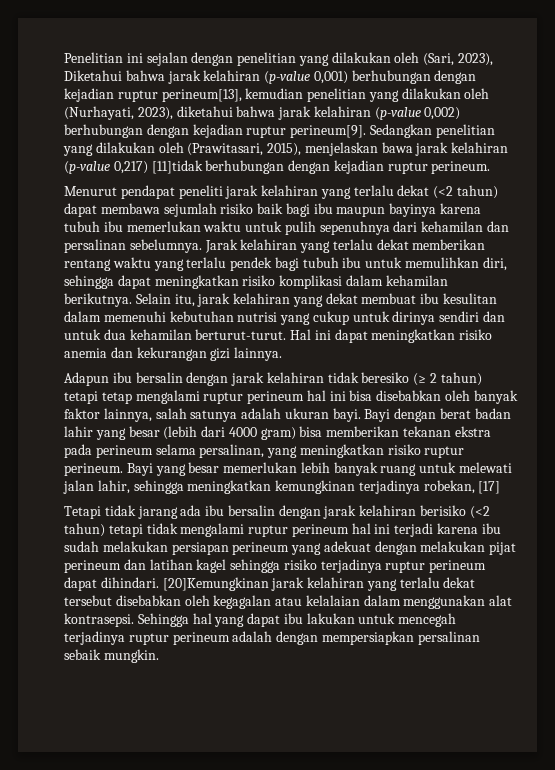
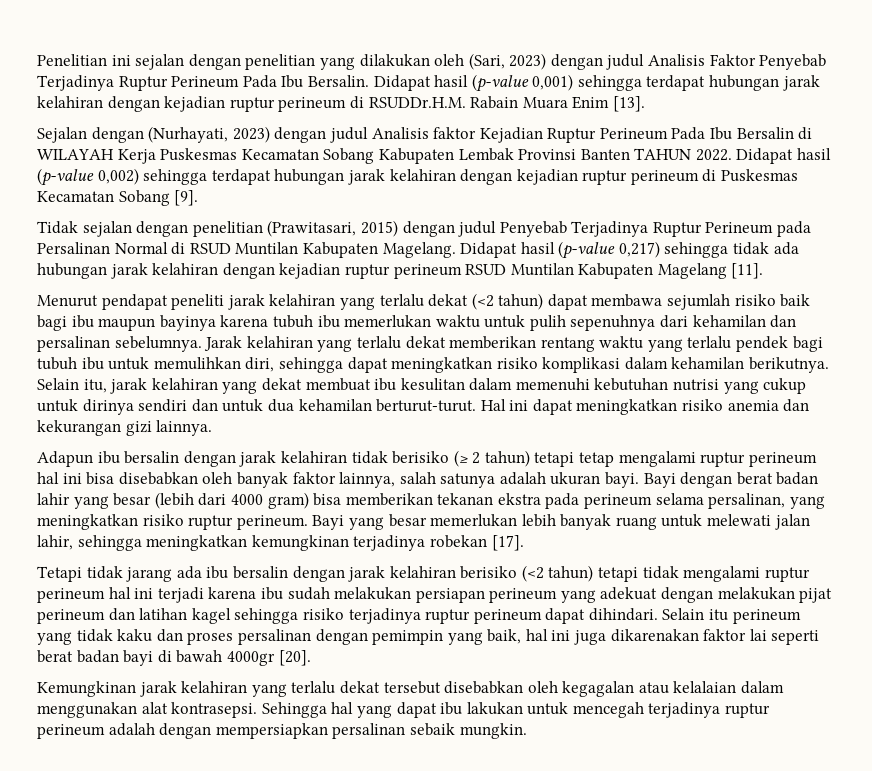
- Penelitian ini sejalan dengan penelitian yang dilakukan oleh (Sari, 2023), Diketahui bahwa jarak kelahiran (p-value 0,001) berhubungan dengan kejadian ruptur perineum[13], kemudian penelitian yang dilakukan oleh (Nurhayati, 2023), diketahui bahwa jarak kelahiran (p-value 0,002) berhubungan dengan kejadian ruptur perineum[9]. Sedangkan penelitian yang dilakukan oleh (Prawitasari, 2015), menjelaskan bawa jarak kelahiran (p-value 0,217) [11]tidak berhubungan dengan kejadian ruptur perineum.
+ Penelitian ini sejalan dengan penelitian yang dilakukan oleh (Sari, 2023) dengan judul Analisis Faktor Penyebab Terjadinya Ruptur Perineum Pada Ibu Bersalin. Didapat hasil (p-value 0,001) sehingga terdapat hubungan jarak kelahiran dengan kejadian ruptur perineum di RSUDDr.H.M. Rabain Muara Enim [13].
+ Sejalan dengan (Nurhayati, 2023) dengan judul Analisis faktor Kejadian Ruptur Perineum Pada Ibu Bersalin di WILAYAH Kerja Puskesmas Kecamatan Sobang Kabupaten Lembak Provinsi Banten TAHUN 2022. Didapat hasil (p-value 0,002) sehingga terdapat hubungan jarak kelahiran dengan kejadian ruptur perineum di Puskesmas Kecamatan Sobang [9].
+ Tidak sejalan dengan penelitian (Prawitasari, 2015) dengan judul Penyebab Terjadinya Ruptur Perineum pada Persalinan Normal di RSUD Muntilan Kabupaten Magelang. Didapat hasil (p-value 0,217) sehingga tidak ada hubungan jarak kelahiran dengan kejadian ruptur perineum RSUD Muntilan Kabupaten Magelang [11].
- Adapun ibu bersalin dengan jarak kelahiran tidak beresiko (≥ 2 tahun) tetapi tetap mengalami ruptur perineum hal ini bisa disebabkan oleh banyak faktor lainnya, salah satunya adalah ukuran bayi.
+ Adapun ibu bersalin dengan jarak kelahiran tidak berisiko (≥ 2 tahun) tetapi tetap mengalami ruptur perineum hal ini bisa disebabkan oleh banyak faktor lainnya, salah satunya adalah ukuran bayi.
- Bayi yang besar memerlukan lebih banyak ruang untuk melewati jalan lahir, sehingga meningkatkan kemungkinan terjadinya robekan, [17]
+ Bayi yang besar memerlukan lebih banyak ruang untuk melewati jalan lahir, sehingga meningkatkan kemungkinan terjadinya robekan [17].
- [20]Kemungkinan jarak kelahiran yang terlalu dekat tersebut disebabkan oleh kegagalan atau kelalaian dalam menggunakan alat kontrasepsi.
+ Selain itu perineum yang tidak kaku dan proses persalinan dengan pemimpin yang baik, hal ini juga dikarenakan faktor lai seperti berat badan bayi di bawah 4000gr [20].
+ Kemungkinan jarak kelahiran yang terlalu dekat tersebut disebabkan oleh kegagalan atau kelalaian dalam menggunakan alat kontrasepsi.

